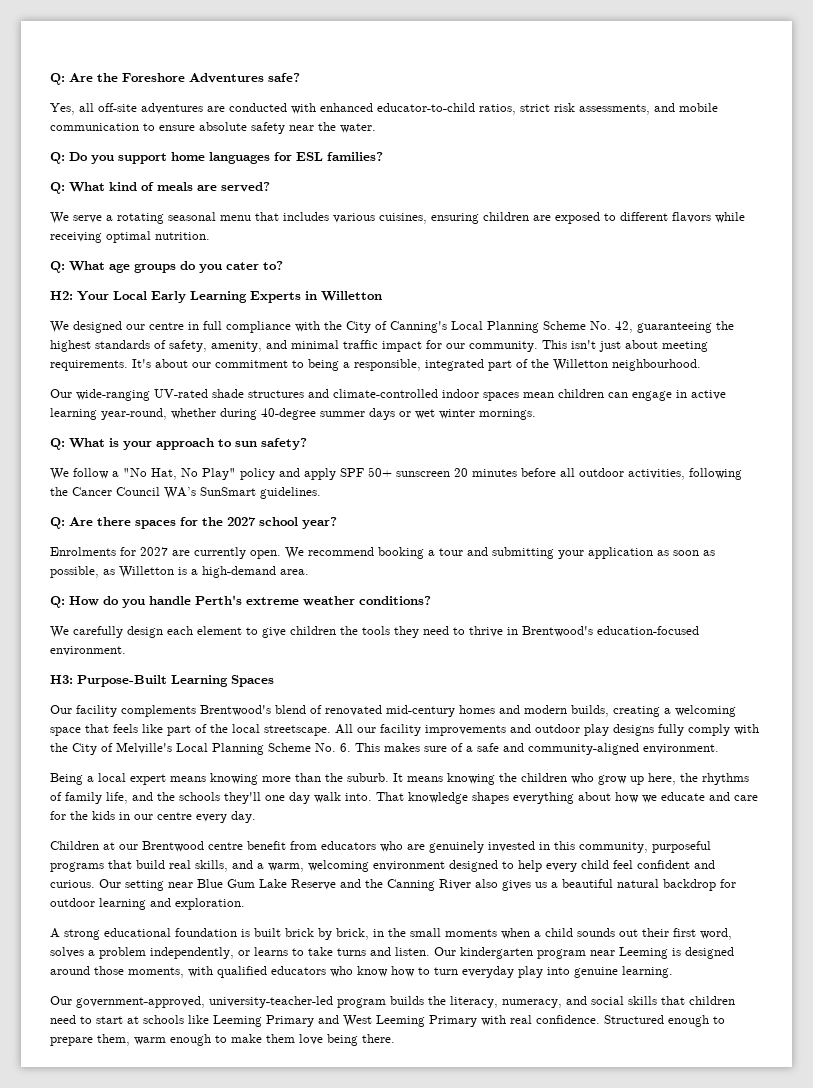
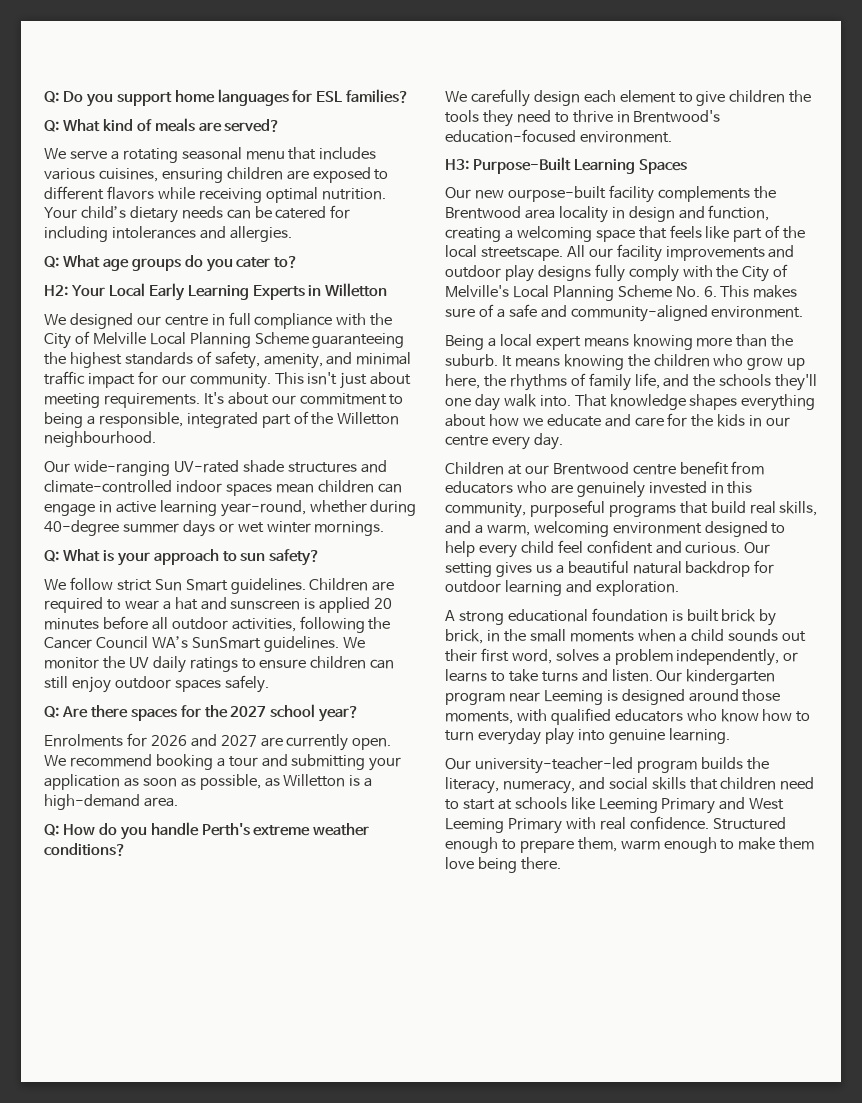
- Q: Are the Foreshore Adventures safe?
- Yes, all off-site adventures are conducted with enhanced educator-to-child ratios, strict risk assessments, and mobile communication to ensure absolute safety near the water.
+ Your child’s dietary needs can be catered for including intolerances and allergies.
- We designed our centre in full compliance with the City of Canning's Local Planning Scheme No. 42, guaranteeing the highest standards of safety, amenity, and minimal traffic impact for our community.
+ We designed our centre in full compliance with the City of Melville Local Planning Scheme guaranteeing the highest standards of safety, amenity, and minimal traffic impact for our community.
- We follow a "No Hat, No Play" policy and apply SPF 50+ sunscreen 20 minutes before all outdoor activities, following the Cancer Council WA’s SunSmart guidelines.
+ We follow strict Sun Smart guidelines. Children are required to wear a hat and sunscreen is applied 20 minutes before all outdoor activities, following the Cancer Council WA’s SunSmart guidelines. We monitor the UV daily ratings to ensure children can still enjoy outdoor spaces safely.
- Enrolments for 2027 are currently open.
+ Enrolments for 2026 and 2027 are currently open.
- Our facility complements Brentwood's blend of renovated mid-century homes and modern builds, creating a welcoming space that feels like part of the local streetscape.
+ Our new ourpose-built facility complements the Brentwood area locality in design and function, creating a welcoming space that feels like part of the local streetscape.
- Our setting near Blue Gum Lake Reserve and the Canning River also gives us a beautiful natural backdrop for outdoor learning and exploration.
+ Our setting gives us a beautiful natural backdrop for outdoor learning and exploration.
- Our government-approved, university-teacher-led program builds the literacy, numeracy, and social skills that children need to start at schools like Leeming Primary and West Leeming Primary with real confidence.
+ Our university-teacher-led program builds the literacy, numeracy, and social skills that children need to start at schools like Leeming Primary and West Leeming Primary with real confidence.

